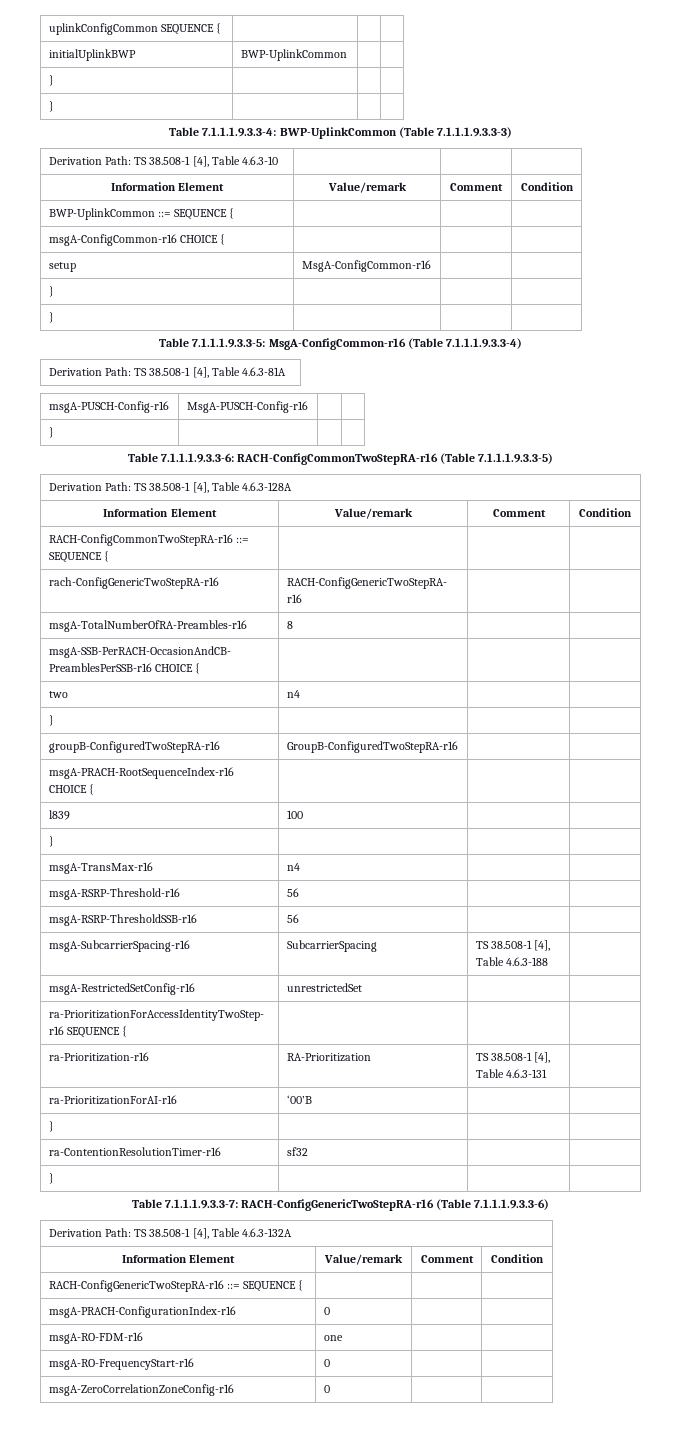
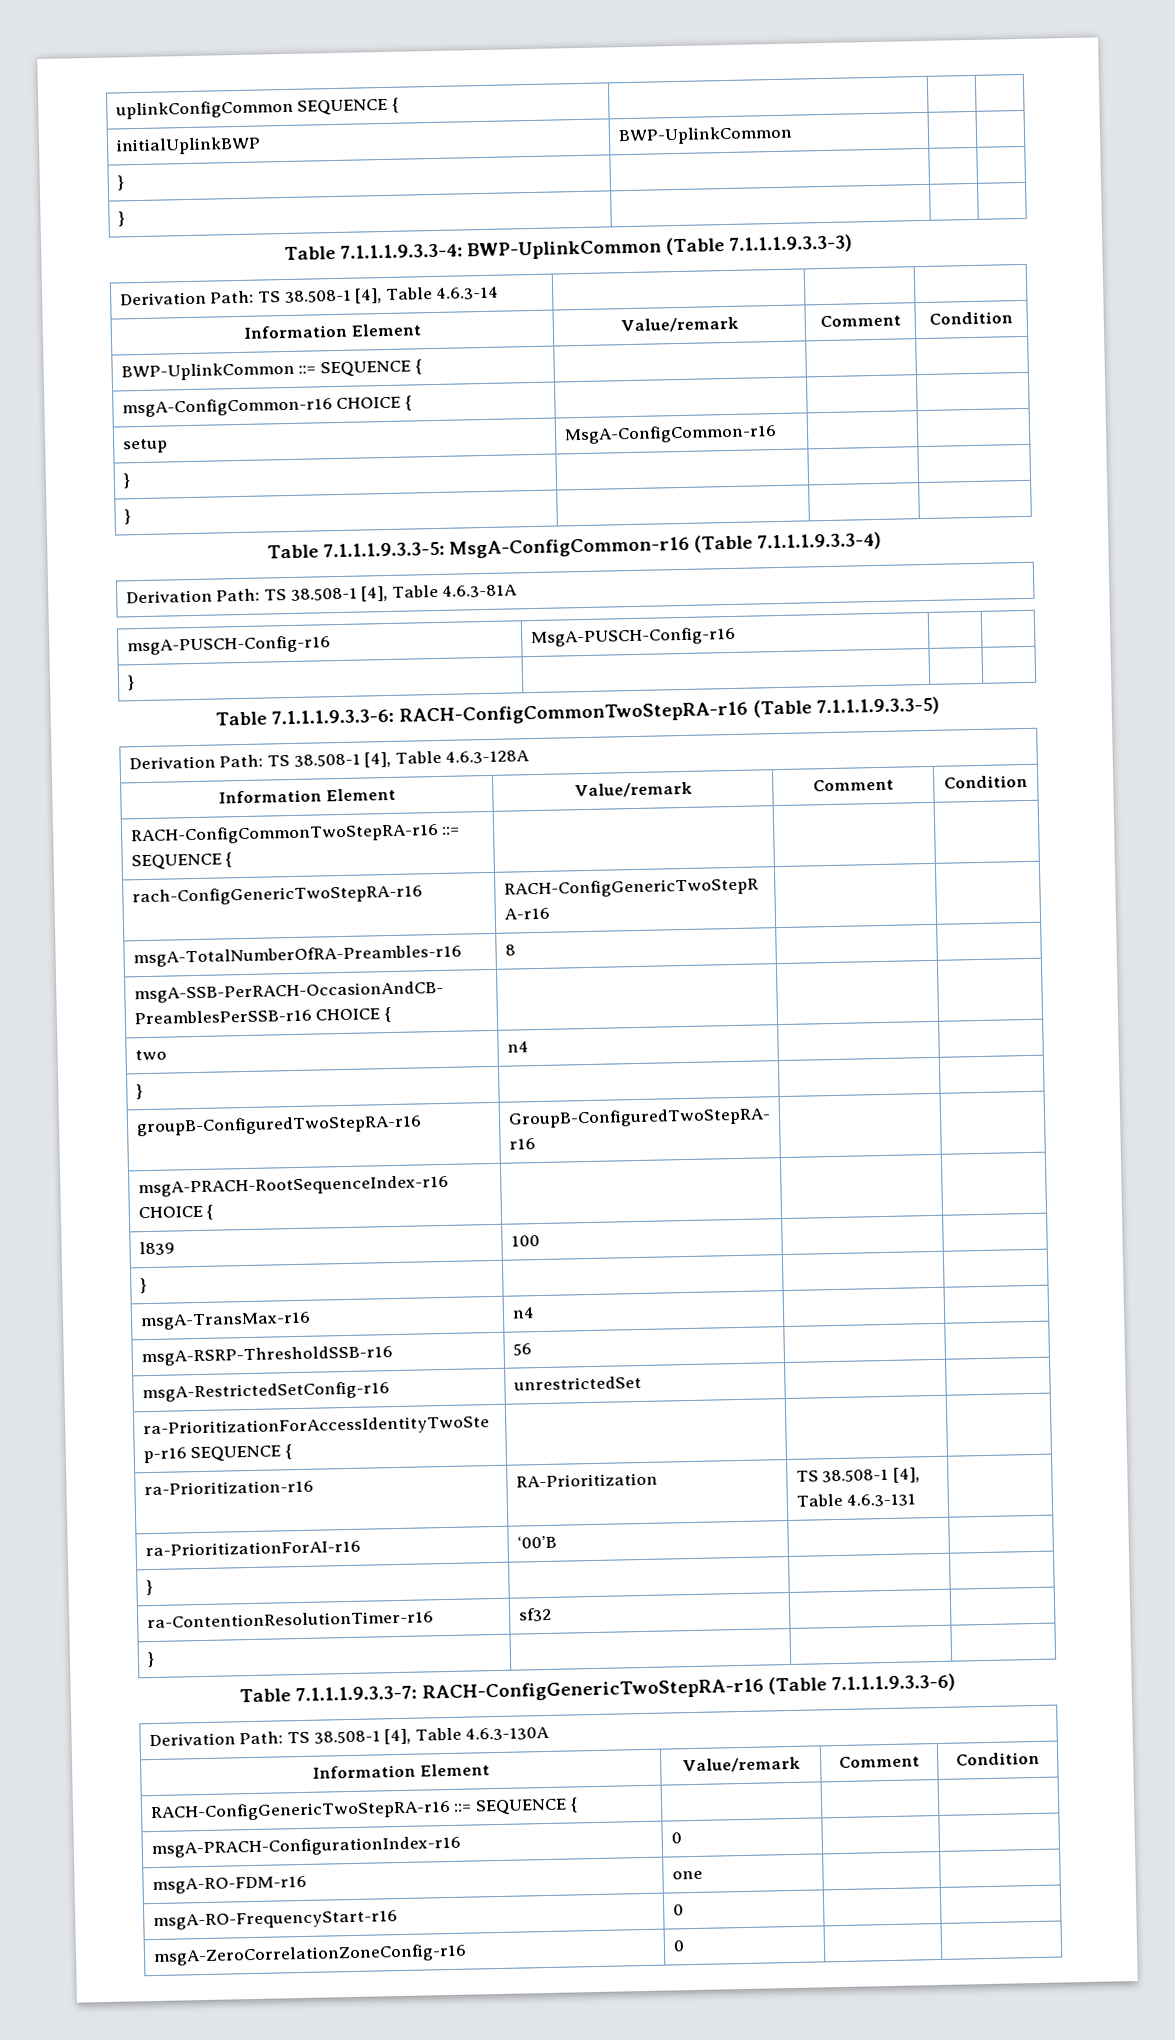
- Derivation Path: TS 38.508-1 [4], Table 4.6.3-10 | | |
+ Derivation Path: TS 38.508-1 [4], Table 4.6.3-14 | | |
- msgA-RSRP-Threshold-r16 | 56 | |
- msgA-SubcarrierSpacing-r16 | SubcarrierSpacing | TS 38.508-1 [4], Table 4.6.3-188 |
- Derivation Path: TS 38.508-1 [4], Table 4.6.3-132A
+ Derivation Path: TS 38.508-1 [4], Table 4.6.3-130A

